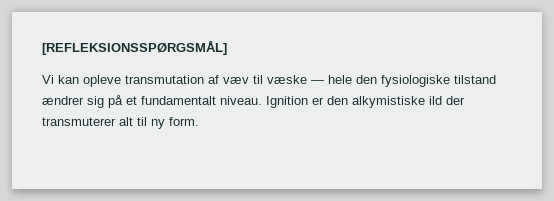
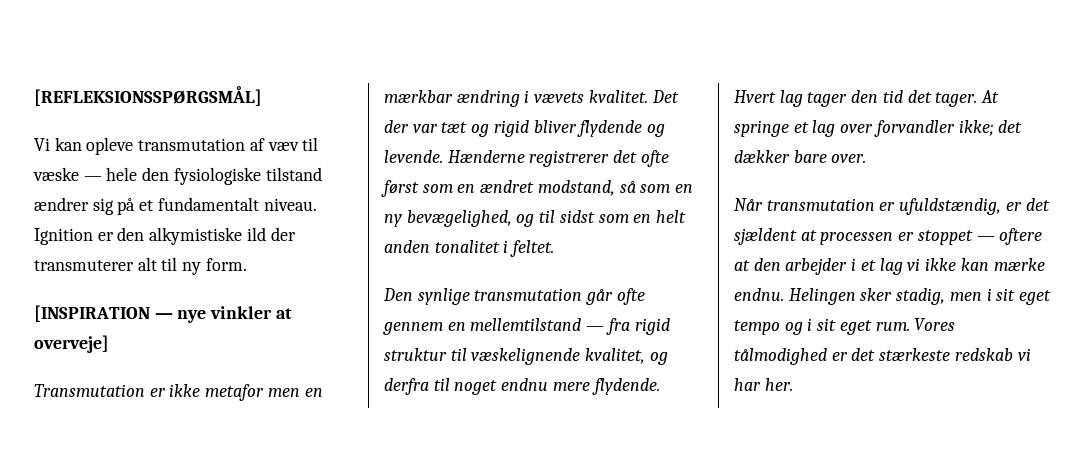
+ [INSPIRATION — nye vinkler at overveje]
+ Transmutation er ikke metafor men en mærkbar ændring i vævets kvalitet. Det der var tæt og rigid bliver flydende og levende. Hænderne registrerer det ofte først som en ændret modstand, så som en ny bevægelighed, og til sidst som en helt anden tonalitet i feltet.
+ Den synlige transmutation går ofte gennem en mellemtilstand — fra rigid struktur til væskelignende kvalitet, og derfra til noget endnu mere flydende. Hvert lag tager den tid det tager. At springe et lag over forvandler ikke; det dækker bare over.
+ Når transmutation er ufuldstændig, er det sjældent at processen er stoppet — oftere at den arbejder i et lag vi ikke kan mærke endnu. Helingen sker stadig, men i sit eget tempo og i sit eget rum. Vores tålmodighed er det stærkeste redskab vi har her.

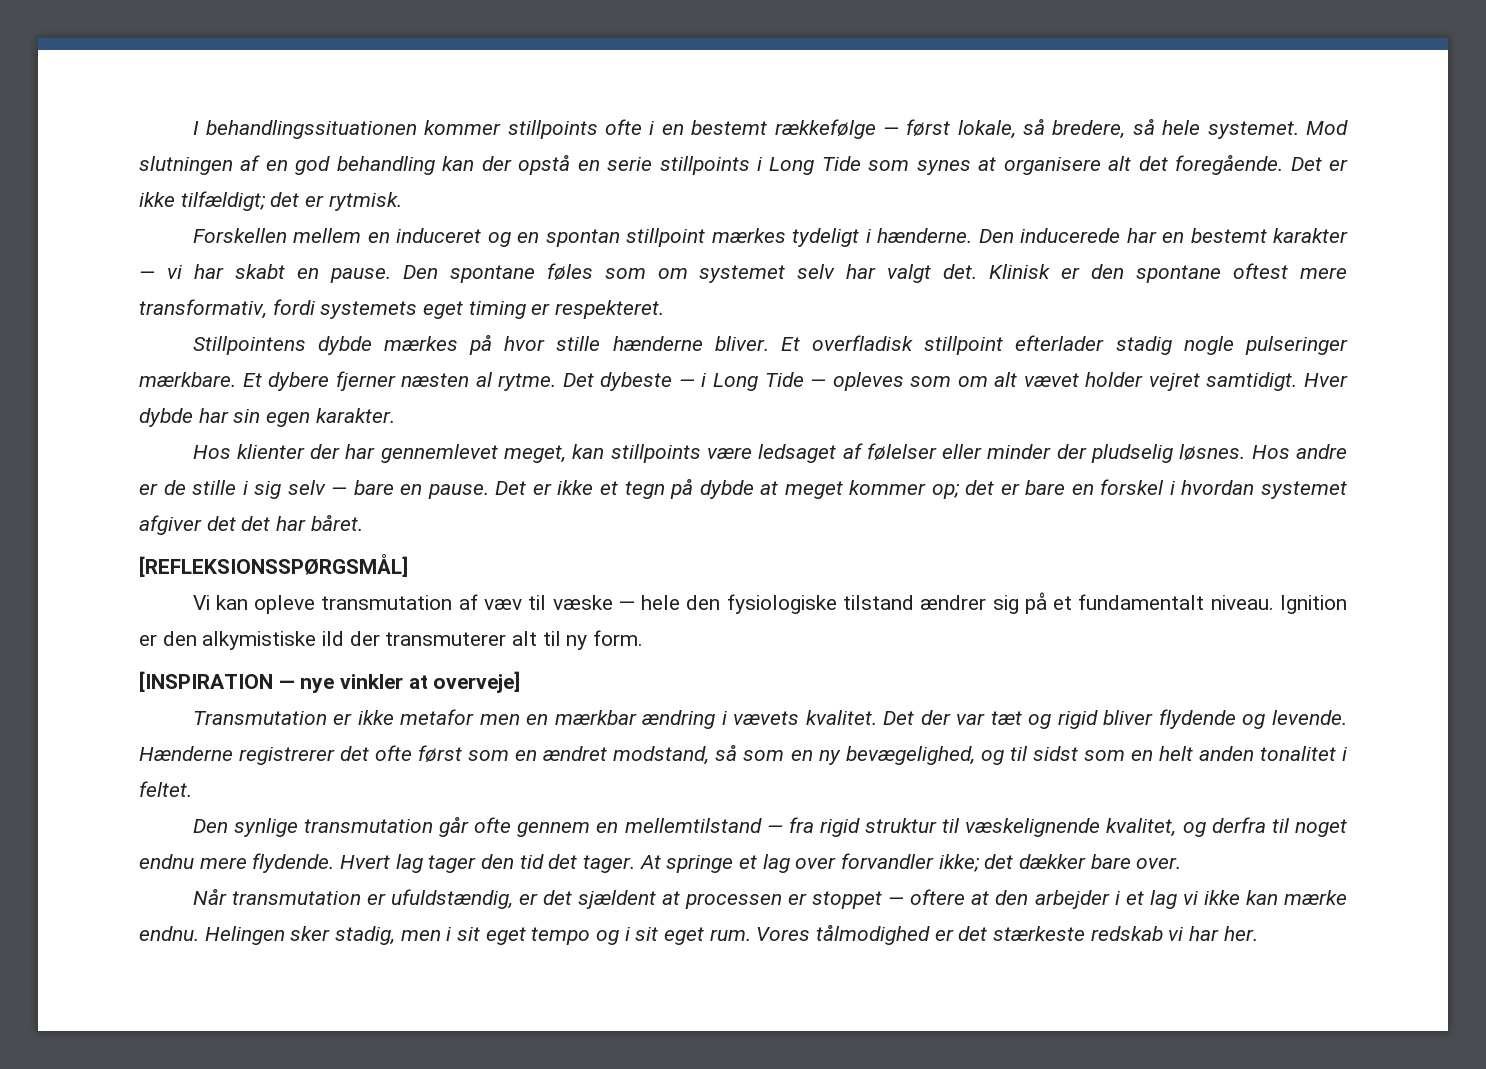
+ I behandlingssituationen kommer stillpoints ofte i en bestemt rækkefølge — først lokale, så bredere, så hele systemet. Mod slutningen af en god behandling kan der opstå en serie stillpoints i Long Tide som synes at organisere alt det foregående. Det er ikke tilfældigt; det er rytmisk.
+ Forskellen mellem en induceret og en spontan stillpoint mærkes tydeligt i hænderne. Den inducerede har en bestemt karakter — vi har skabt en pause. Den spontane føles som om systemet selv har valgt det. Klinisk er den spontane oftest mere transformativ, fordi systemets eget timing er respekteret.
+ Stillpointens dybde mærkes på hvor stille hænderne bliver. Et overfladisk stillpoint efterlader stadig nogle pulseringer mærkbare. Et dybere fjerner næsten al rytme. Det dybeste — i Long Tide — opleves som om alt vævet holder vejret samtidigt. Hver dybde har sin egen karakter.
+ Hos klienter der har gennemlevet meget, kan stillpoints være ledsaget af følelser eller minder der pludselig løsnes. Hos andre er de stille i sig selv — bare en pause. Det er ikke et tegn på dybde at meget kommer op; det er bare en forskel i hvordan systemet afgiver det det har båret.

